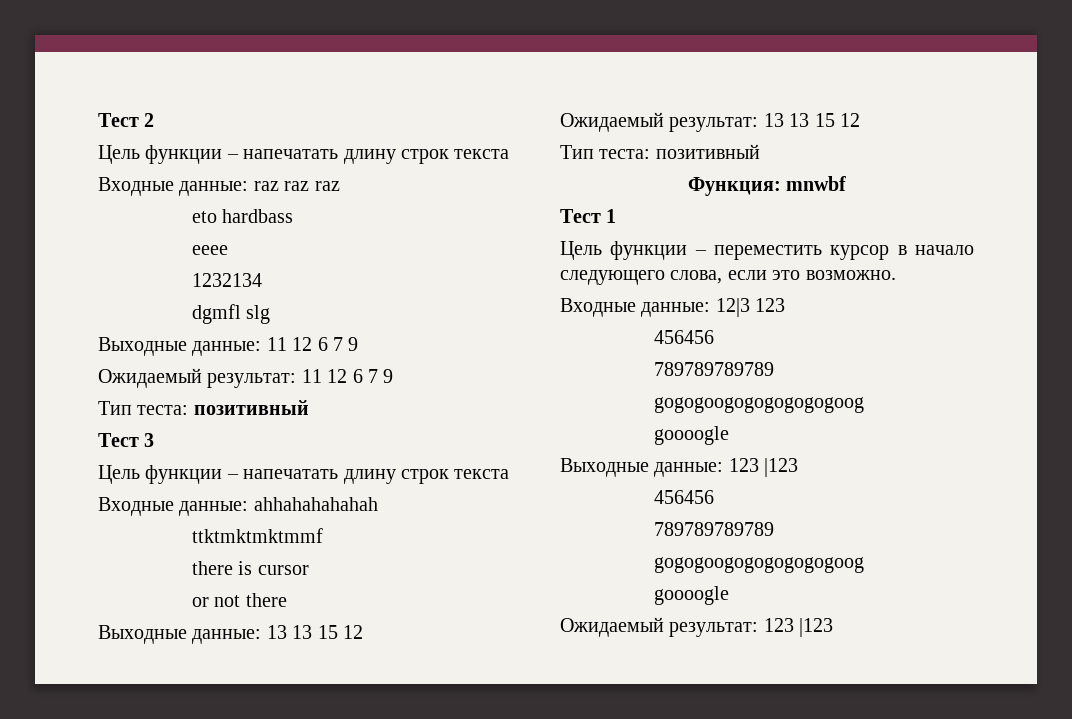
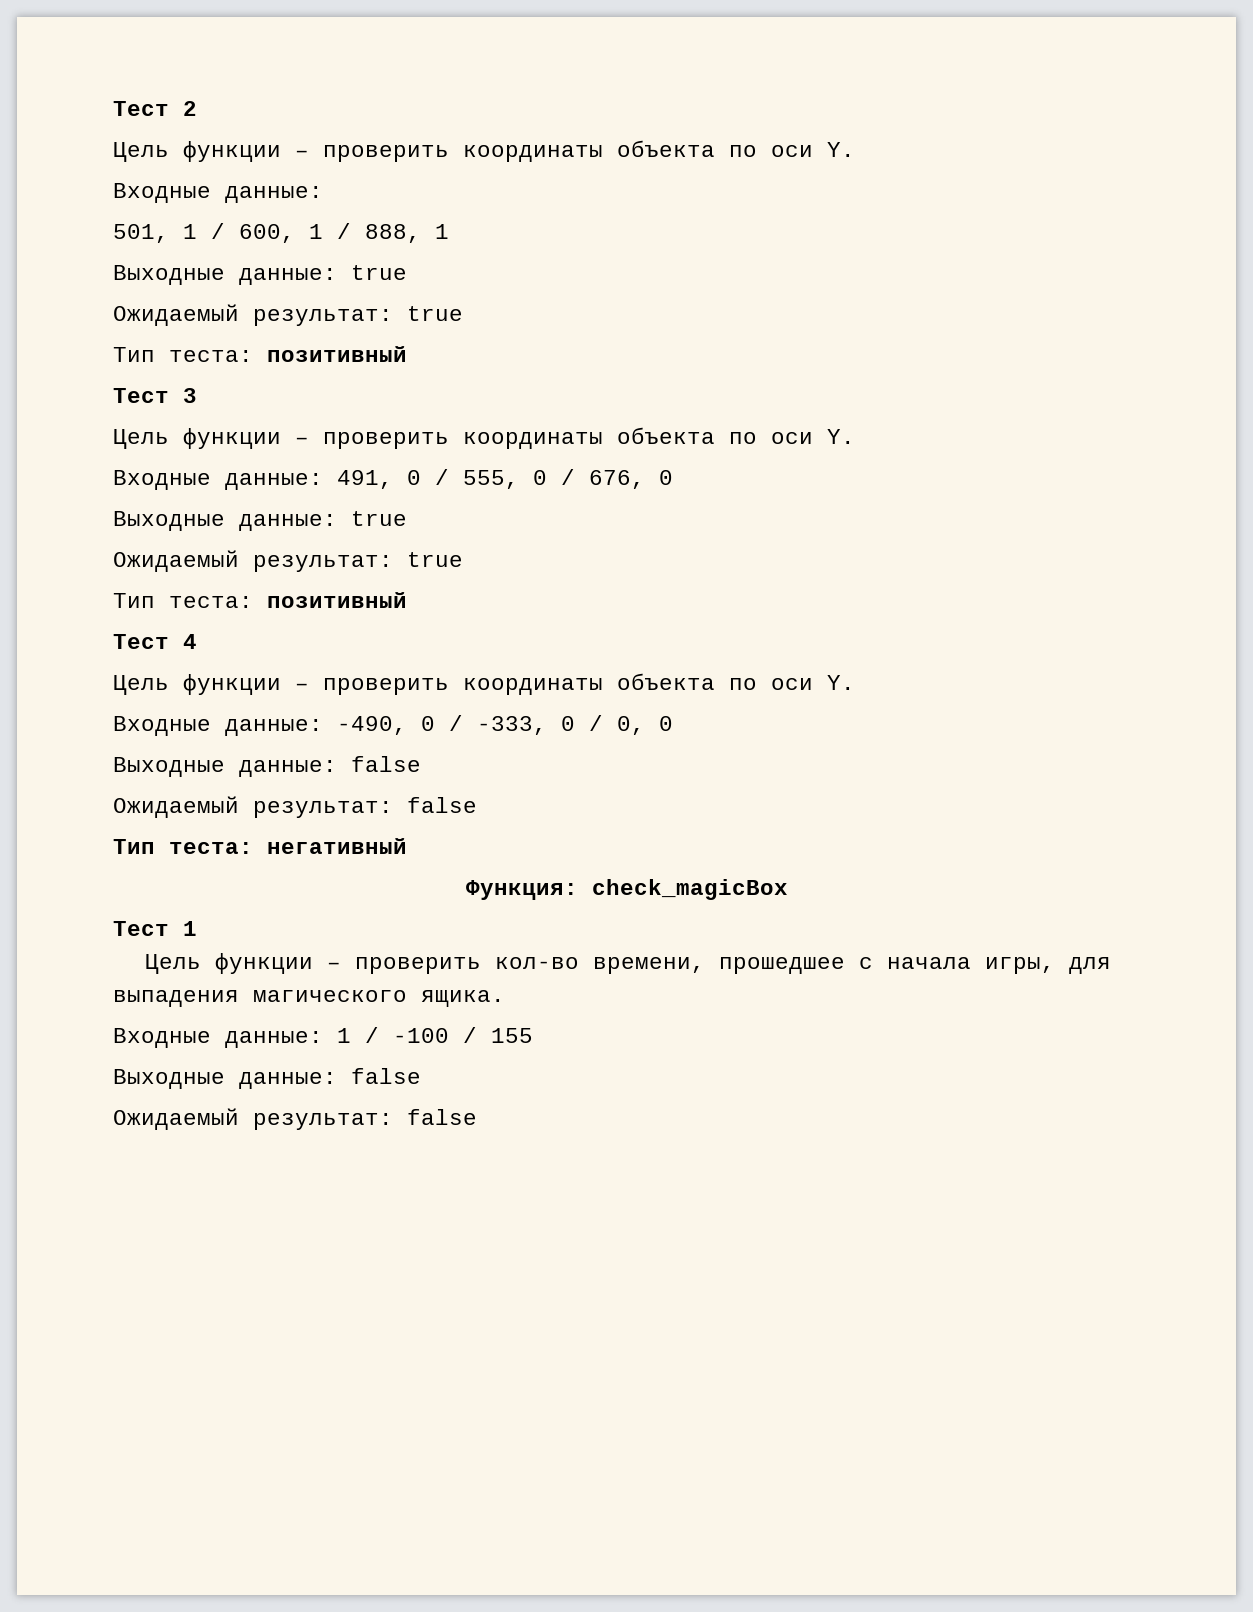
  Тест 2
- Цель функции – напечатать длину строк текста
- Входные данные: raz raz raz
- eto hardbass
- eeee
- 1232134
- dgmfl slg
- Выходные данные: 11 12 6 7 9
- Ожидаемый результат: 11 12 6 7 9
+ Цель функции – проверить координаты объекта по оси Y.
+ Входные данные:
+ 501, 1 / 600, 1 / 888, 1
+ Выходные данные: true
+ Ожидаемый результат: true
  Тест 3
- Цель функции – напечатать длину строк текста
- Входные данные: ahhahahahahah
- ttktmktmktmmf
- there is cursor
- or not there
- Выходные данные: 13 13 15 12
- Ожидаемый результат: 13 13 15 12
+ Цель функции – проверить координаты объекта по оси Y.
+ Входные данные: 491, 0 / 555, 0 / 676, 0
+ Выходные данные: true
+ Ожидаемый результат: true
  Тип теста: позитивный
+ Тест 4
+ Цель функции – проверить координаты объекта по оси Y.
+ Входные данные: -490, 0 / -333, 0 / 0, 0
+ Выходные данные: false
+ Ожидаемый результат: false
+ Тип теста: негативный
- Функция: mnwbf
+ Функция: check_magicBox
- Цель функции – переместить курсор в начало следующего слова, если это возможно.
- Входные данные: 12|3 123
- 456456
- 789789789789
- gogogoogogogogogogoog
- goooogle
- Выходные данные: 123 |123
- 456456
- 789789789789
- gogogoogogogogogogoog
- goooogle
- Ожидаемый результат: 123 |123
+ Цель функции – проверить кол-во времени, прошедшее с начала игры, для выпадения магического ящика.
+ Входные данные: 1 / -100 / 155
+ Выходные данные: false
+ Ожидаемый результат: false

